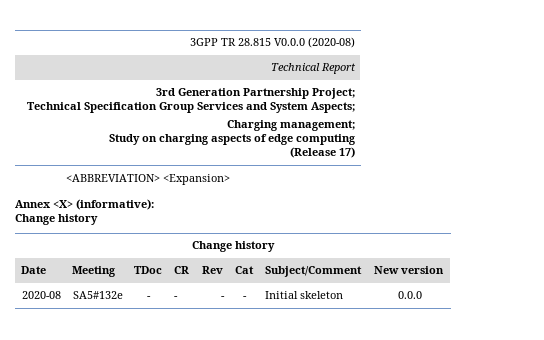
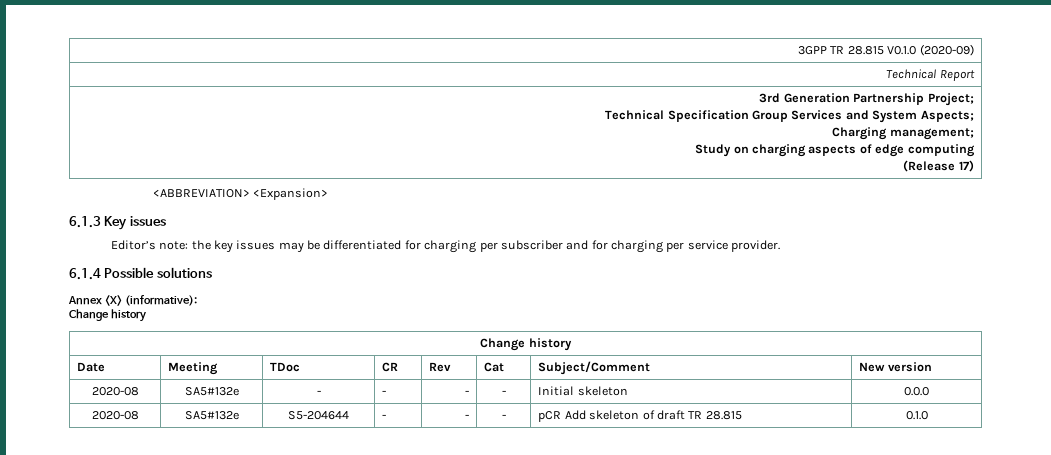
- 3GPP TR 28.815 V0.0.0 (2020-08)
+ 3GPP TR 28.815 V0.1.0 (2020-09)
+ 6.1.3 Key issues
+ Editor’s note: the key issues may be differentiated for charging per subscriber and for charging per service provider.
+ 6.1.4 Possible solutions
+ 2020-08 | SA5#132e | S5-204644 | - | - | - | pCR Add skeleton of draft TR 28.815 | 0.1.0

